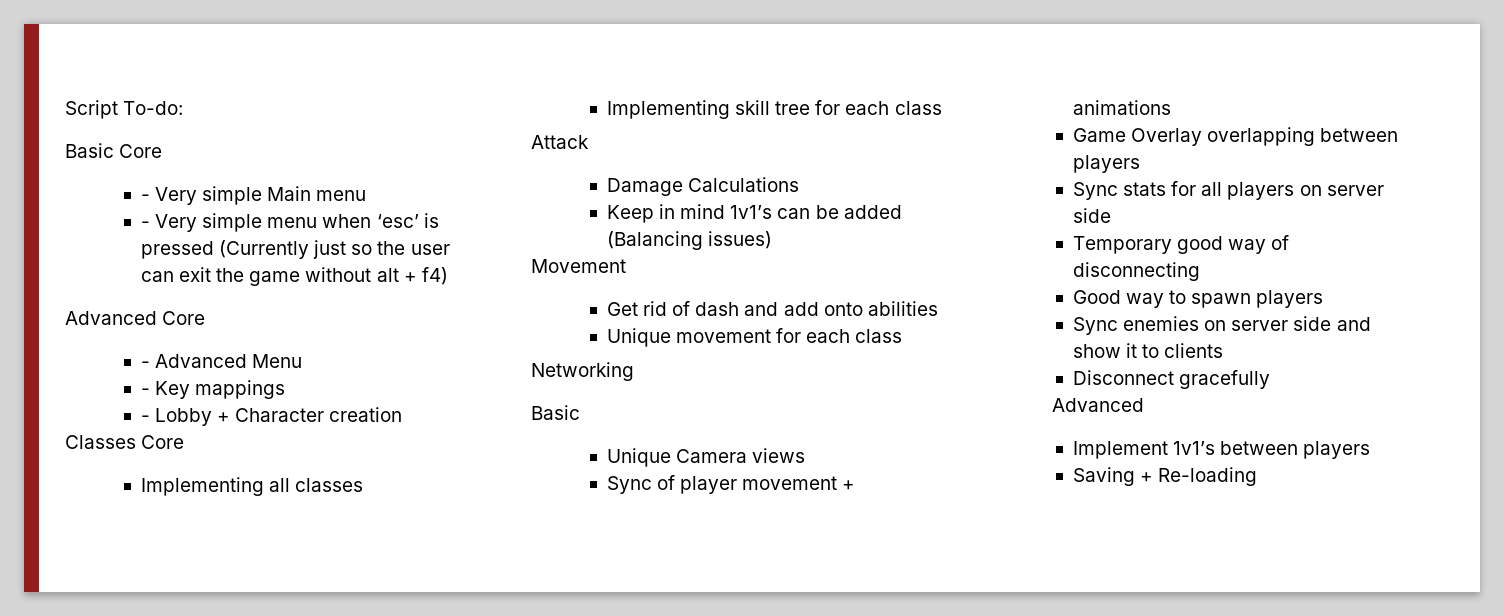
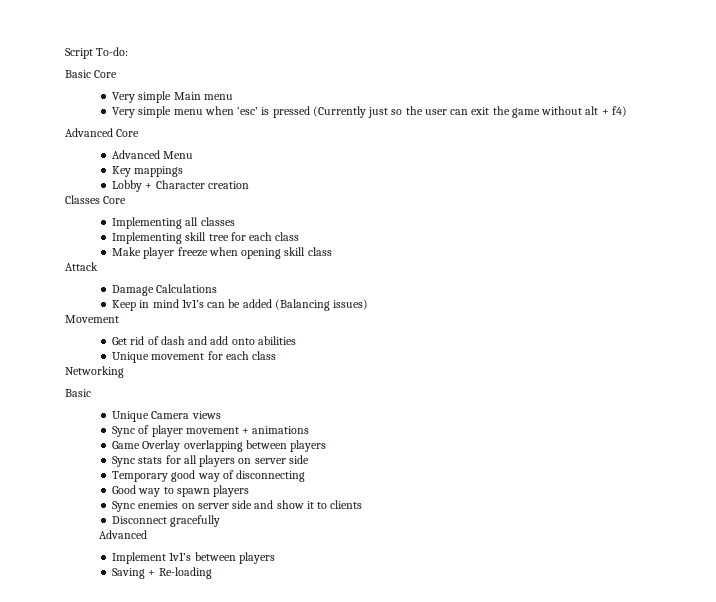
- - Very simple Main menu
+ Very simple Main menu
- - Very simple menu when ‘esc’ is pressed (Currently just so the user can exit the game without alt + f4)
+ Very simple menu when ‘esc’ is pressed (Currently just so the user can exit the game without alt + f4)
- - Advanced Menu
+ Advanced Menu
- - Key mappings
+ Key mappings
- - Lobby + Character creation
+ Lobby + Character creation
+ Make player freeze when opening skill class

